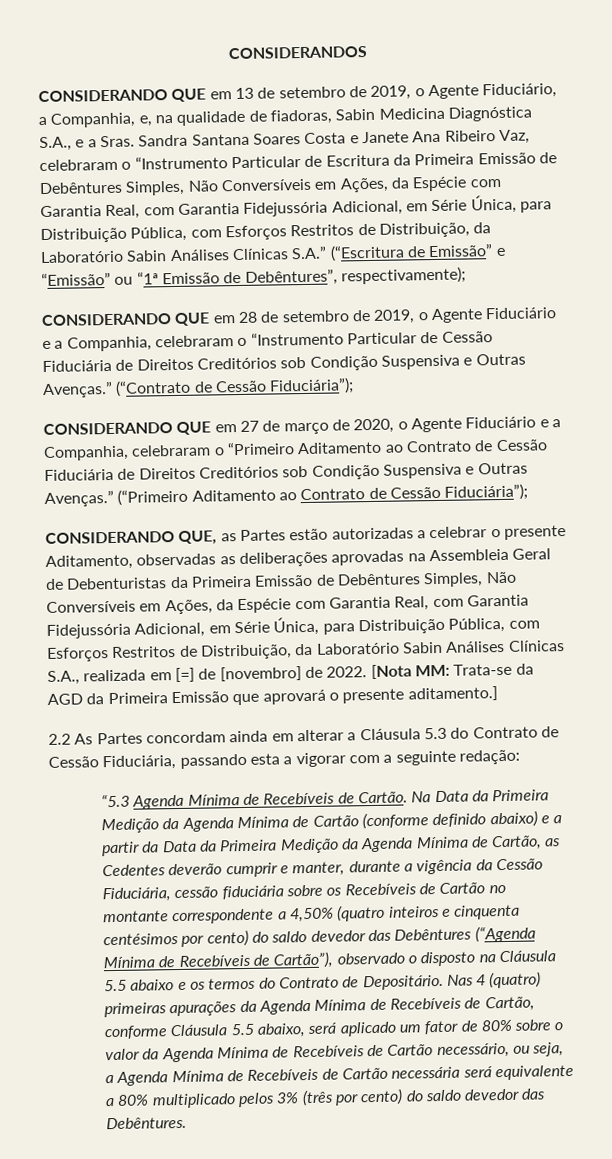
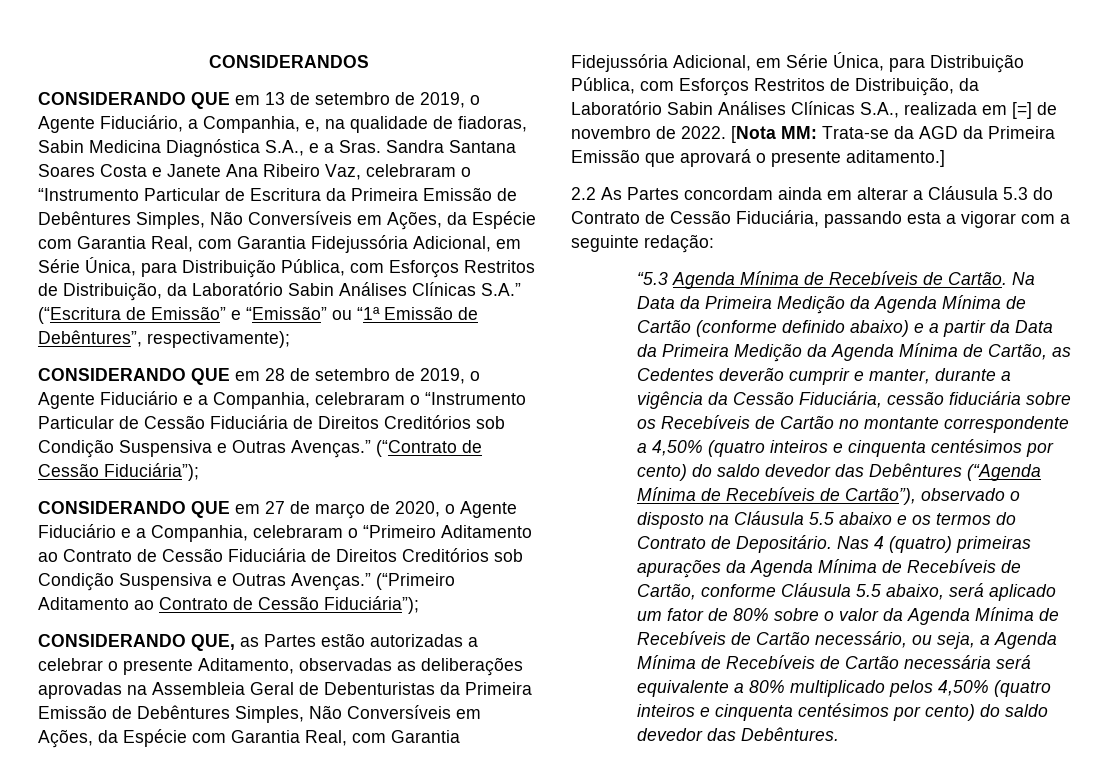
- CONSIDERANDO QUE, as Partes estão autorizadas a celebrar o presente Aditamento, observadas as deliberações aprovadas na Assembleia Geral de Debenturistas da Primeira Emissão de Debêntures Simples, Não Conversíveis em Ações, da Espécie com Garantia Real, com Garantia Fidejussória Adicional, em Série Única, para Distribuição Pública, com Esforços Restritos de Distribuição, da Laboratório Sabin Análises Clínicas S.A., realizada em [=] de [novembro] de 2022.
+ CONSIDERANDO QUE, as Partes estão autorizadas a celebrar o presente Aditamento, observadas as deliberações aprovadas na Assembleia Geral de Debenturistas da Primeira Emissão de Debêntures Simples, Não Conversíveis em Ações, da Espécie com Garantia Real, com Garantia Fidejussória Adicional, em Série Única, para Distribuição Pública, com Esforços Restritos de Distribuição, da Laboratório Sabin Análises Clínicas S.A., realizada em [=] de novembro de 2022.
- Nas 4 (quatro) primeiras apurações da Agenda Mínima de Recebíveis de Cartão, conforme Cláusula 5.5 abaixo, será aplicado um fator de 80% sobre o valor da Agenda Mínima de Recebíveis de Cartão necessário, ou seja, a Agenda Mínima de Recebíveis de Cartão necessária será equivalente a 80% multiplicado pelos 3% (três por cento) do saldo devedor das Debêntures.
+ Nas 4 (quatro) primeiras apurações da Agenda Mínima de Recebíveis de Cartão, conforme Cláusula 5.5 abaixo, será aplicado um fator de 80% sobre o valor da Agenda Mínima de Recebíveis de Cartão necessário, ou seja, a Agenda Mínima de Recebíveis de Cartão necessária será equivalente a 80% multiplicado pelos 4,50% (quatro inteiros e cinquenta centésimos por cento) do saldo devedor das Debêntures.

